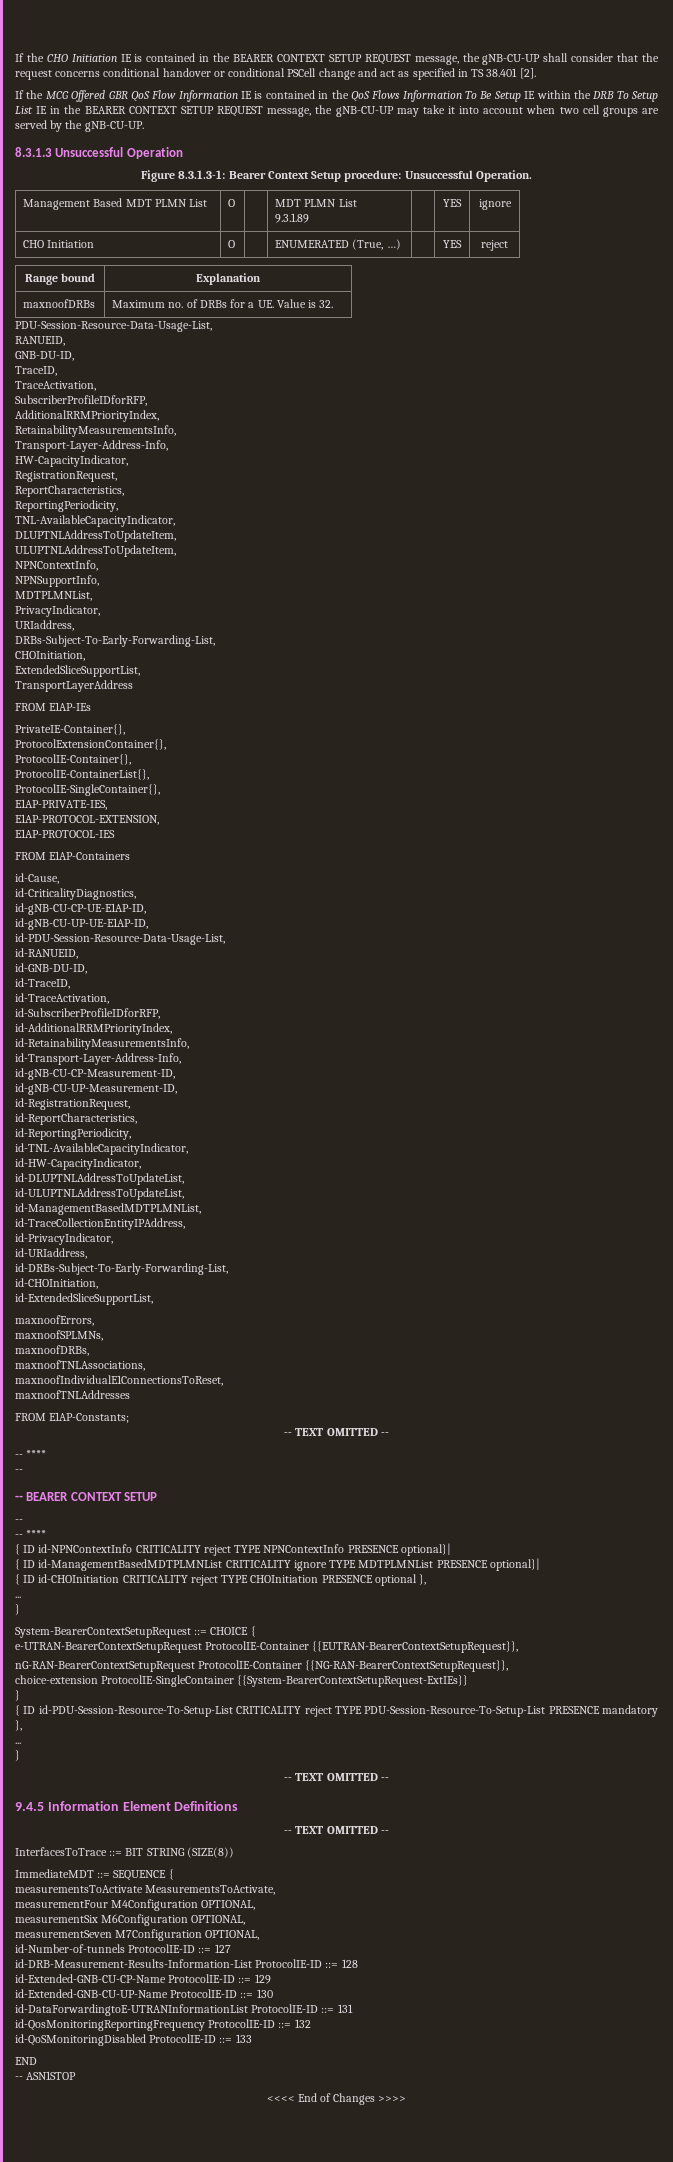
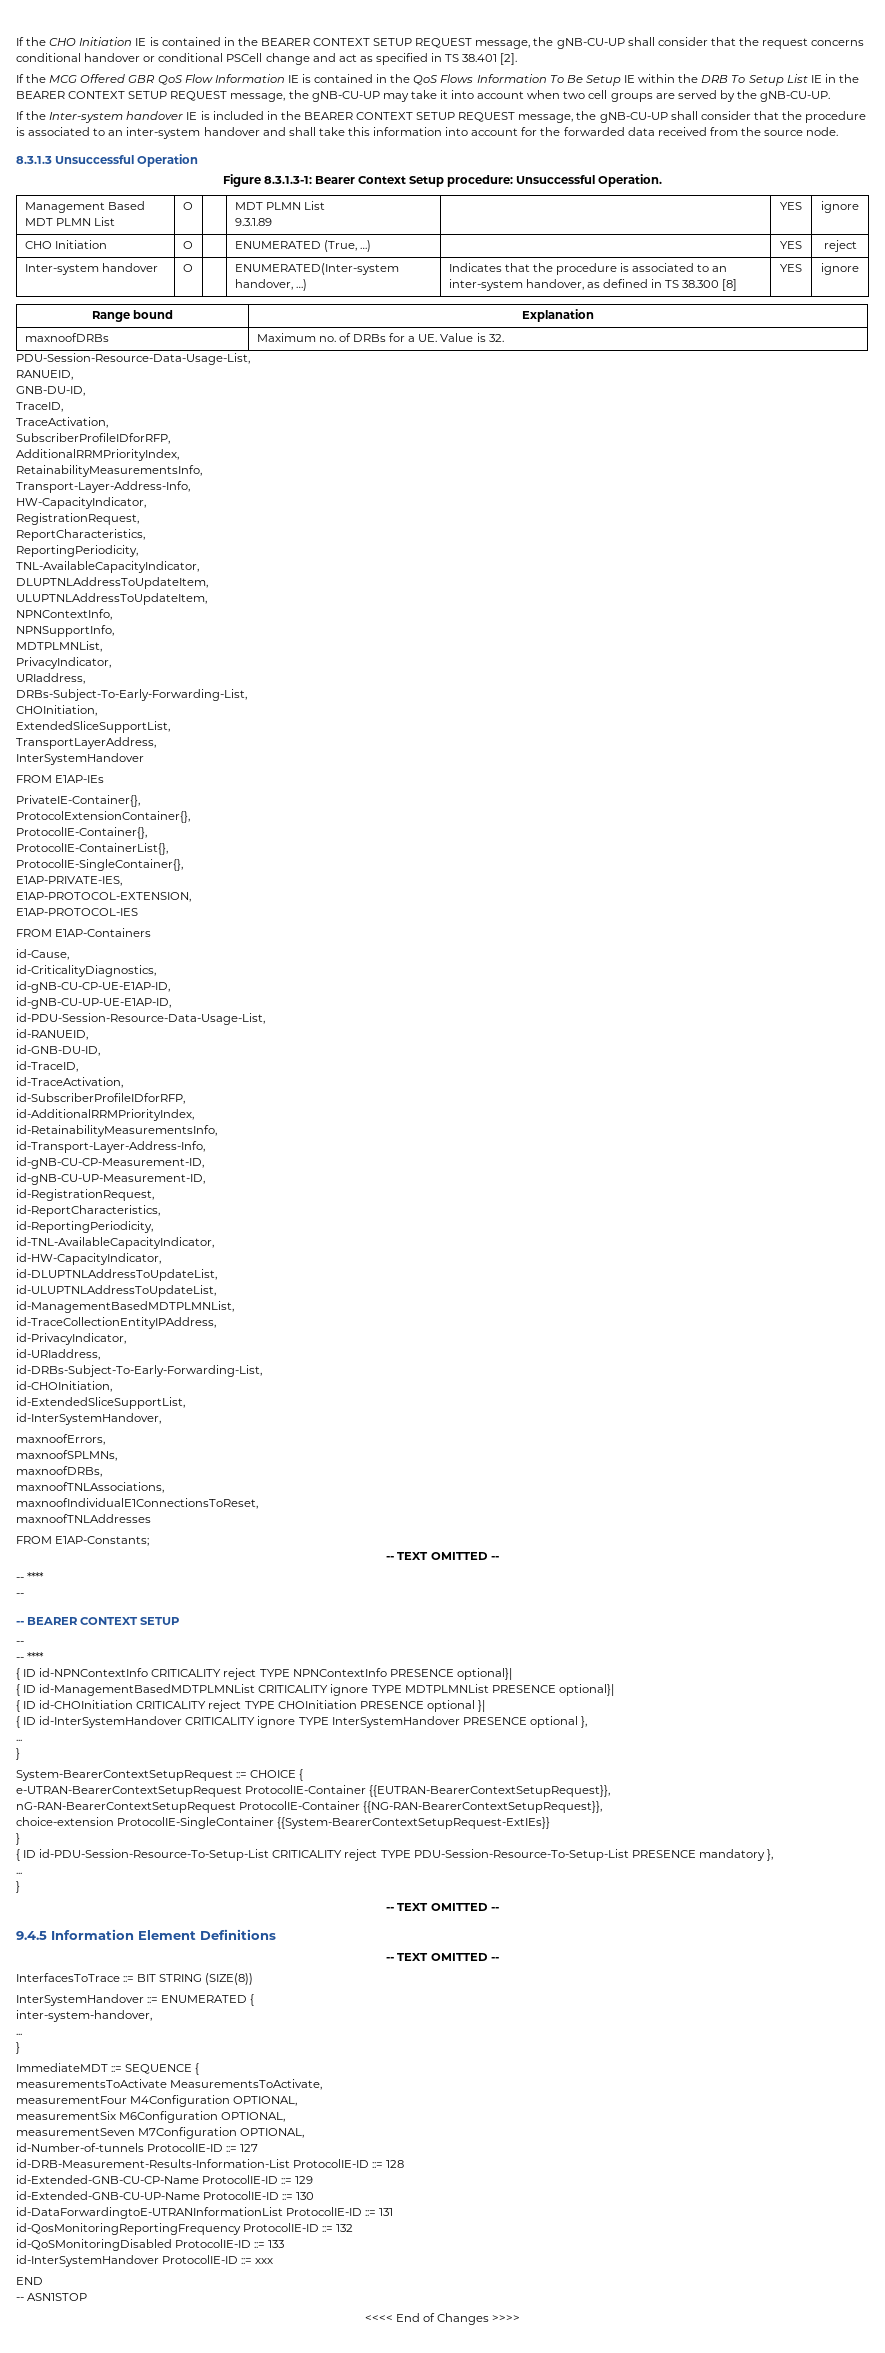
+ If the Inter-system handover IE is included in the BEARER CONTEXT SETUP REQUEST message, the gNB-CU-UP shall consider that the procedure is associated to an inter-system handover and shall take this information into account for the forwarded data received from the source node.
+ Inter-system handover | O | | ENUMERATED(Inter-system handover, …) | Indicates that the procedure is associated to an inter-system handover, as defined in TS 38.300 [8] | YES | ignore
- TransportLayerAddress
+ TransportLayerAddress,
+ InterSystemHandover
+ id-InterSystemHandover,
- { ID id-CHOInitiation CRITICALITY reject TYPE CHOInitiation PRESENCE optional },
+ { ID id-CHOInitiation CRITICALITY reject TYPE CHOInitiation PRESENCE optional }|
+ { ID id-InterSystemHandover CRITICALITY ignore TYPE InterSystemHandover PRESENCE optional },
+ InterSystemHandover ::= ENUMERATED {
+ inter-system-handover,
+ ...
+ }
+ id-InterSystemHandover ProtocolIE-ID ::= xxx

